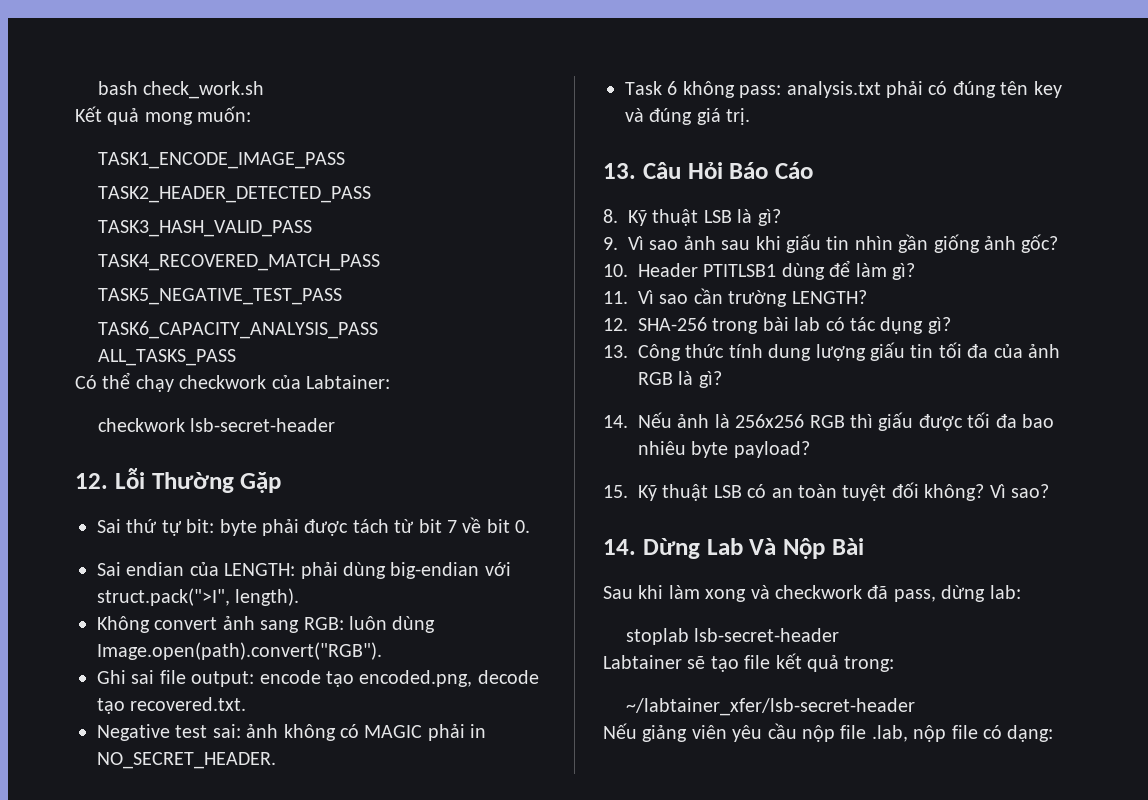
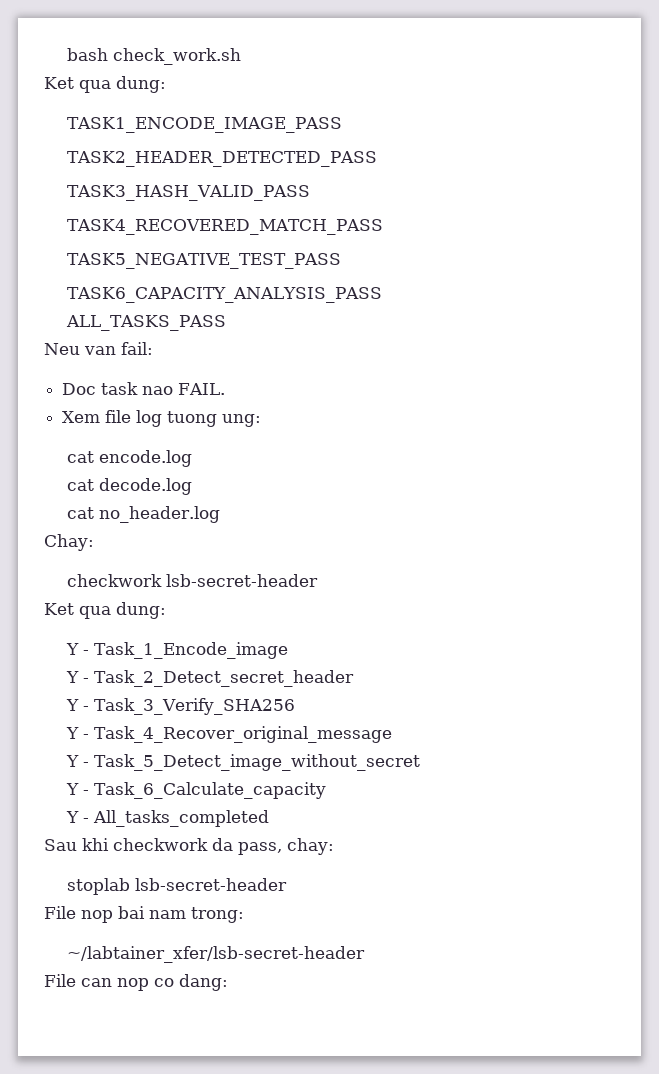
  bash check_work.sh
- Kết quả mong muốn:
+ Ket qua dung:
- Có thể chạy checkwork của Labtainer:
+ Neu van fail:
+ Doc task nao FAIL.
+ Xem file log tuong ung:
+ cat encode.log
+ cat decode.log
+ cat no_header.log
+ Chay:
  checkwork lsb-secret-header
- 12. Lỗi Thường Gặp
- Sai thứ tự bit: byte phải được tách từ bit 7 về bit 0.
- Sai endian của LENGTH: phải dùng big-endian với struct.pack(">I", length).
- Không convert ảnh sang RGB: luôn dùng Image.open(path).convert("RGB").
- Ghi sai file output: encode tạo encoded.png, decode tạo recovered.txt.
- Negative test sai: ảnh không có MAGIC phải in NO_SECRET_HEADER.
- Task 6 không pass: analysis.txt phải có đúng tên key và đúng giá trị.
- 13. Câu Hỏi Báo Cáo
- 8. Kỹ thuật LSB là gì?
- 9. Vì sao ảnh sau khi giấu tin nhìn gần giống ảnh gốc?
- 10. Header PTITLSB1 dùng để làm gì?
- 11. Vì sao cần trường LENGTH?
- 12. SHA-256 trong bài lab có tác dụng gì?
- 13. Công thức tính dung lượng giấu tin tối đa của ảnh RGB là gì?
- 14. Nếu ảnh là 256x256 RGB thì giấu được tối đa bao nhiêu byte payload?
- 15. Kỹ thuật LSB có an toàn tuyệt đối không? Vì sao?
- 14. Dừng Lab Và Nộp Bài
- Sau khi làm xong và checkwork đã pass, dừng lab:
+ Ket qua dung:
+ Y - Task_1_Encode_image
+ Y - Task_2_Detect_secret_header
+ Y - Task_3_Verify_SHA256
+ Y - Task_4_Recover_original_message
+ Y - Task_5_Detect_image_without_secret
+ Y - Task_6_Calculate_capacity
+ Y - All_tasks_completed
+ Sau khi checkwork da pass, chay:
  stoplab lsb-secret-header
- Labtainer sẽ tạo file kết quả trong:
+ File nop bai nam trong:
  ~/labtainer_xfer/lsb-secret-header
- Nếu giảng viên yêu cầu nộp file .lab, nộp file có dạng:
+ File can nop co dang:

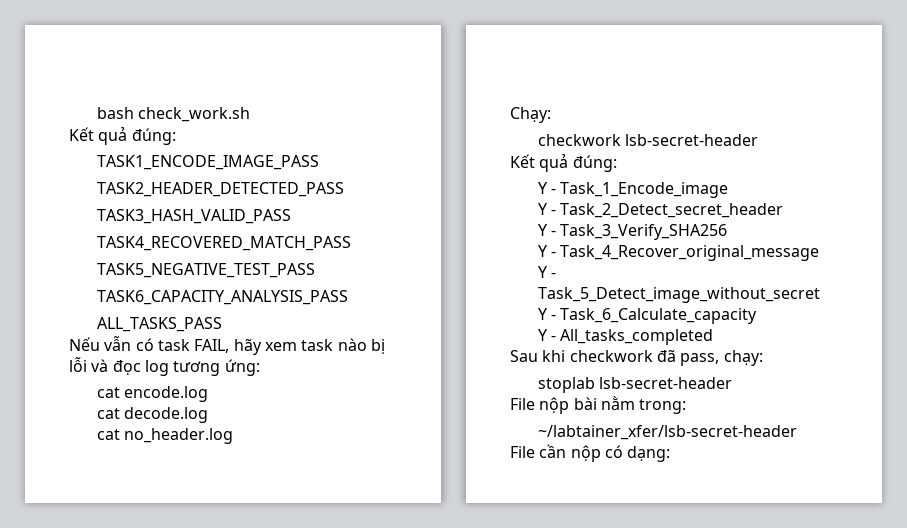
  bash check_work.sh
- Ket qua dung:
+ Kết quả đúng:
- Neu van fail:
- Doc task nao FAIL.
- Xem file log tuong ung:
+ Nếu vẫn có task FAIL, hãy xem task nào bị lỗi và đọc log tương ứng:
- Chay:
+ Chạy:
  checkwork lsb-secret-header
- Ket qua dung:
+ Kết quả đúng:
- Sau khi checkwork da pass, chay:
+ Sau khi checkwork đã pass, chạy:
- File nop bai nam trong:
+ File nộp bài nằm trong:
- File can nop co dang:
+ File cần nộp có dạng:

